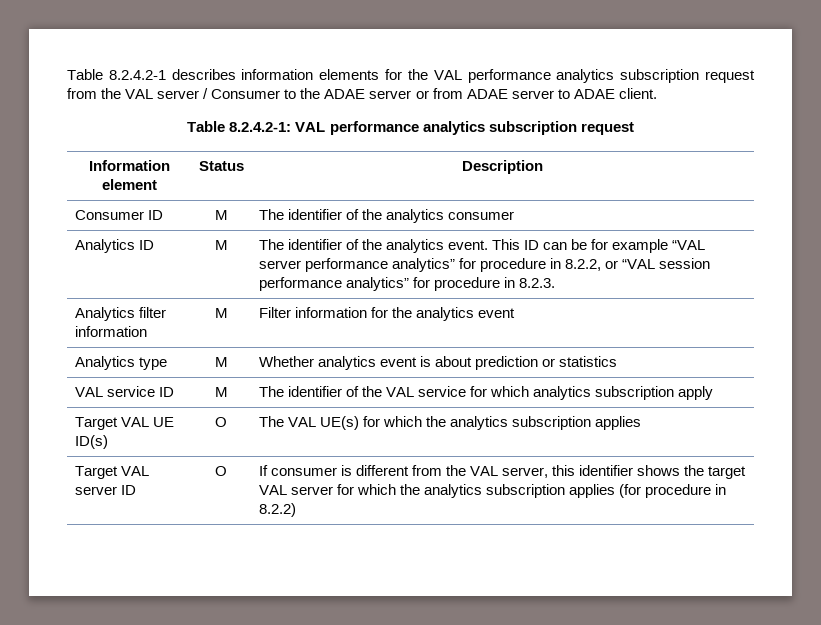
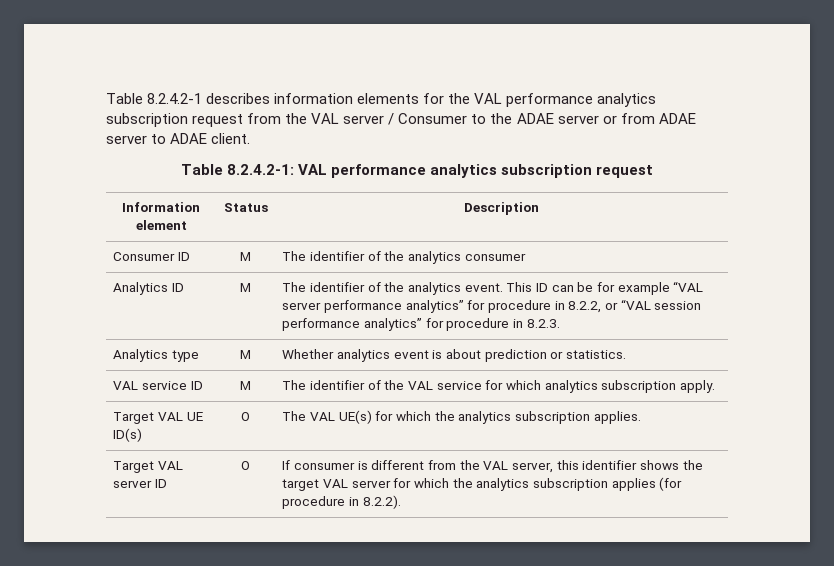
- Analytics filter information | M | Filter information for the analytics event
- Analytics type | M | Whether analytics event is about prediction or statistics
+ Analytics type | M | Whether analytics event is about prediction or statistics.
- VAL service ID | M | The identifier of the VAL service for which analytics subscription apply
+ VAL service ID | M | The identifier of the VAL service for which analytics subscription apply.
- Target VAL UE ID(s) | O | The VAL UE(s) for which the analytics subscription applies
+ Target VAL UE ID(s) | O | The VAL UE(s) for which the analytics subscription applies.
- Target VAL server ID | O | If consumer is different from the VAL server, this identifier shows the target VAL server for which the analytics subscription applies (for procedure in 8.2.2)
+ Target VAL server ID | O | If consumer is different from the VAL server, this identifier shows the target VAL server for which the analytics subscription applies (for procedure in 8.2.2).

